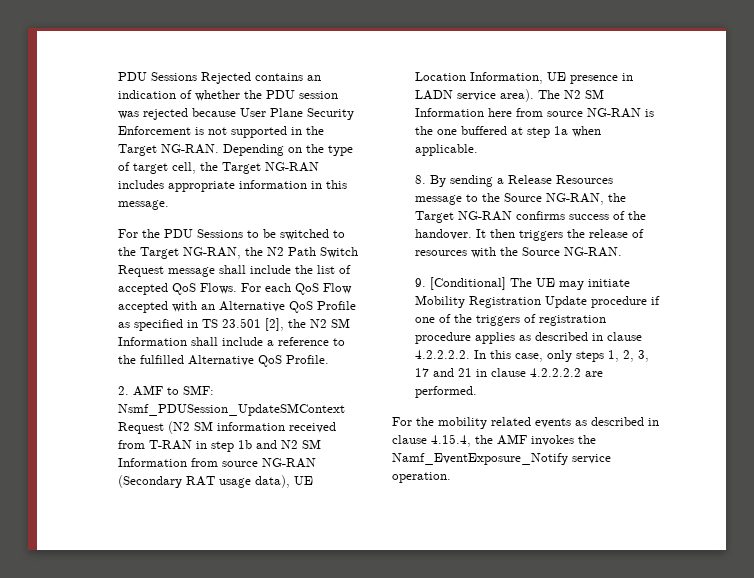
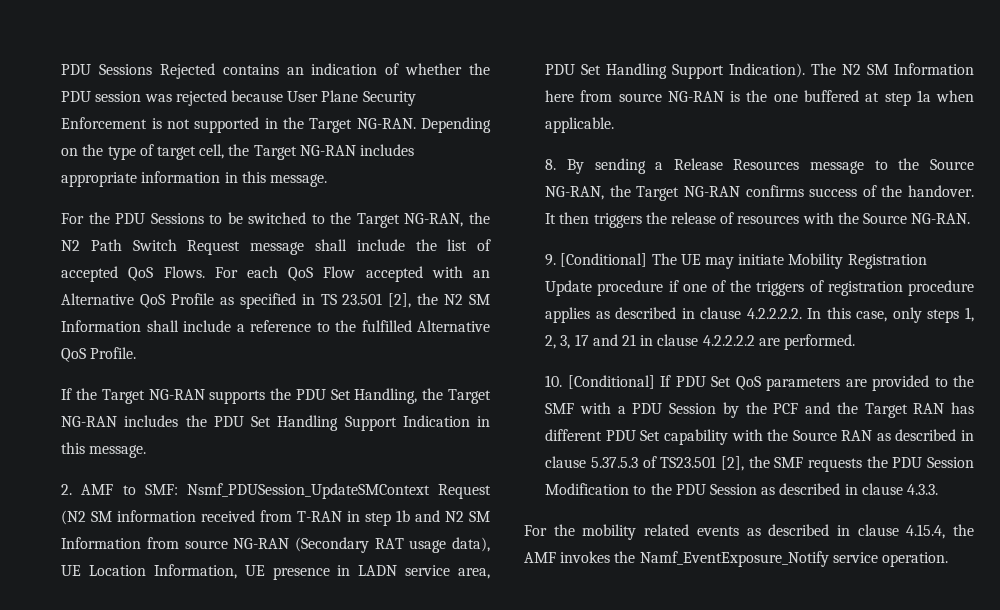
+ If the Target NG-RAN supports the PDU Set Handling, the Target NG-RAN includes the PDU Set Handling Support Indication in this message.
- 2. AMF to SMF: Nsmf_PDUSession_UpdateSMContext Request (N2 SM information received from T-RAN in step 1b and N2 SM Information from source NG-RAN (Secondary RAT usage data), UE Location Information, UE presence in LADN service area).
+ 2. AMF to SMF: Nsmf_PDUSession_UpdateSMContext Request (N2 SM information received from T-RAN in step 1b and N2 SM Information from source NG-RAN (Secondary RAT usage data), UE Location Information, UE presence in LADN service area, PDU Set Handling Support Indication).
+ 10. [Conditional] If PDU Set QoS parameters are provided to the SMF with a PDU Session by the PCF and the Target RAN has different PDU Set capability with the Source RAN as described in clause 5.37.5.3 of TS23.501 [2], the SMF requests the PDU Session Modification to the PDU Session as described in clause 4.3.3.

